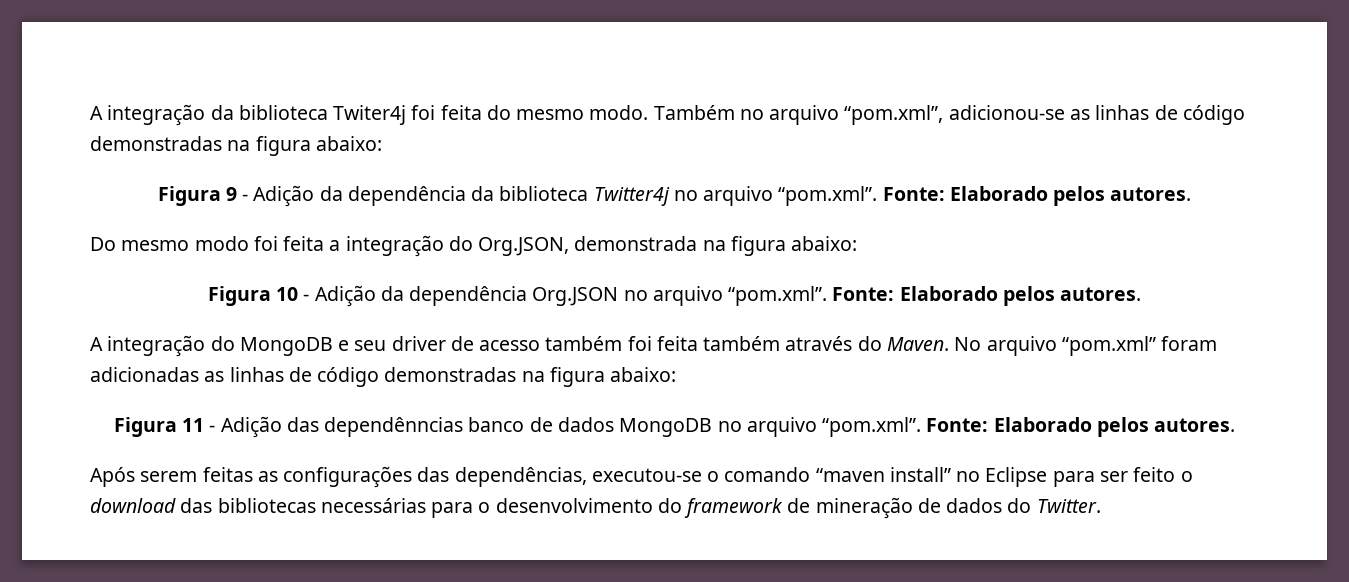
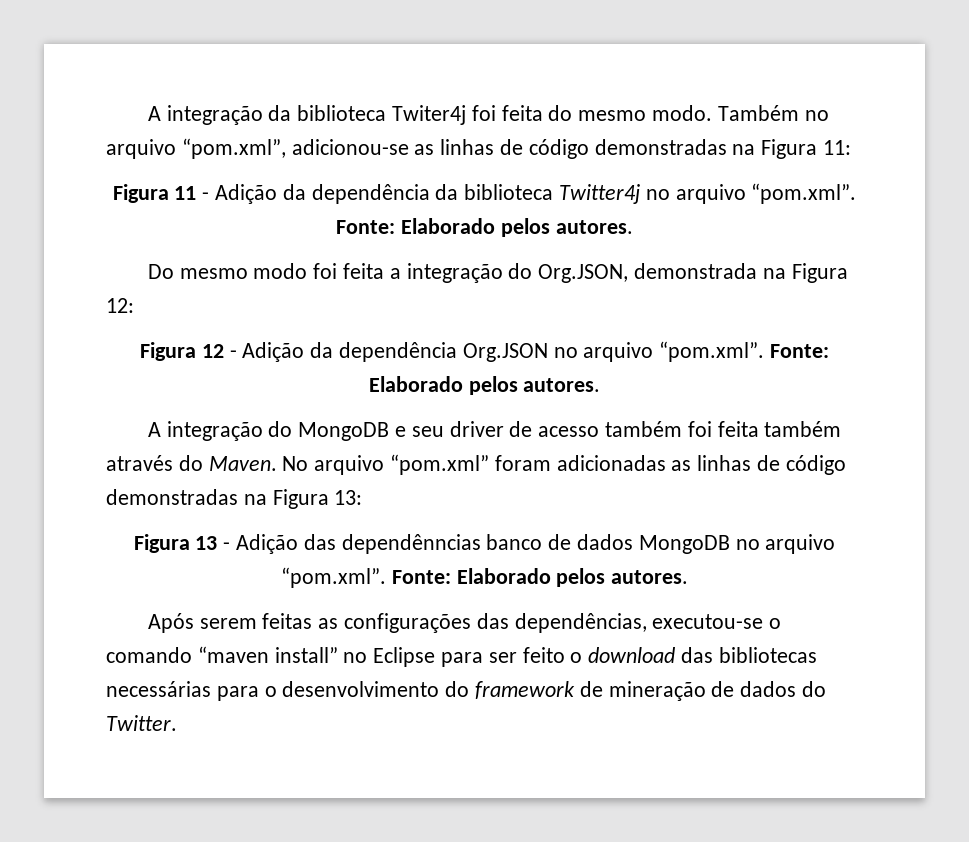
- Também no arquivo “pom.xml”, adicionou-se as linhas de código demonstradas na figura abaixo:
- Figura 9 - Adição da dependência da biblioteca Twitter4j no arquivo “pom.xml”. Fonte: Elaborado pelos autores.
+ Também no arquivo “pom.xml”, adicionou-se as linhas de código demonstradas na Figura 11:
+ Figura 11 - Adição da dependência da biblioteca Twitter4j no arquivo “pom.xml”. Fonte: Elaborado pelos autores.
- Do mesmo modo foi feita a integração do Org.JSON, demonstrada na figura abaixo:
- Figura 10 - Adição da dependência Org.JSON no arquivo “pom.xml”. Fonte: Elaborado pelos autores.
+ Do mesmo modo foi feita a integração do Org.JSON, demonstrada na Figura 12:
+ Figura 12 - Adição da dependência Org.JSON no arquivo “pom.xml”. Fonte: Elaborado pelos autores.
- No arquivo “pom.xml” foram adicionadas as linhas de código demonstradas na figura abaixo:
- Figura 11 - Adição das dependênncias banco de dados MongoDB no arquivo “pom.xml”. Fonte: Elaborado pelos autores.
+ No arquivo “pom.xml” foram adicionadas as linhas de código demonstradas na Figura 13:
+ Figura 13 - Adição das dependênncias banco de dados MongoDB no arquivo “pom.xml”. Fonte: Elaborado pelos autores.

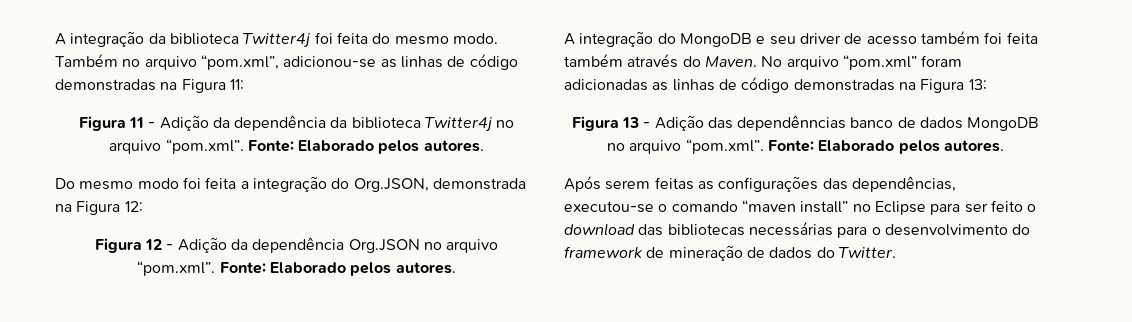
- A integração da biblioteca Twiter4j foi feita do mesmo modo.
+ A integração da biblioteca Twitter4j foi feita do mesmo modo.

